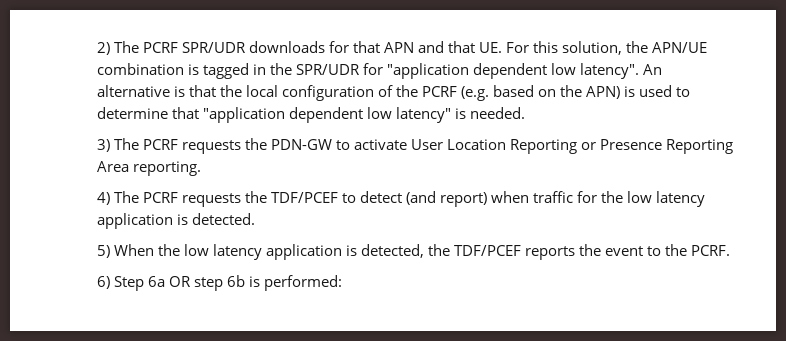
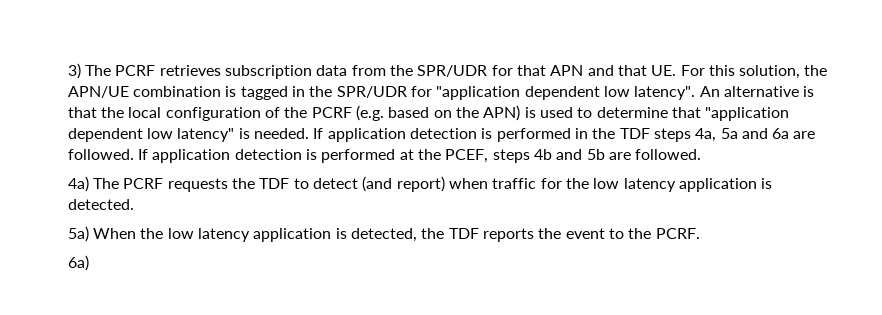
- 2) The PCRF SPR/UDR downloads for that APN and that UE. For this solution, the APN/UE combination is tagged in the SPR/UDR for "application dependent low latency".
+ 3) The PCRF retrieves subscription data from the SPR/UDR for that APN and that UE. For this solution, the APN/UE combination is tagged in the SPR/UDR for "application dependent low latency".
- An alternative is that the local configuration of the PCRF (e.g. based on the APN) is used to determine that "application dependent low latency" is needed.
- 3) The PCRF requests the PDN-GW to activate User Location Reporting or Presence Reporting Area reporting.
- 4) The PCRF requests the TDF/PCEF to detect (and report) when traffic for the low latency application is detected.
+ An alternative is that the local configuration of the PCRF (e.g. based on the APN) is used to determine that "application dependent low latency" is needed. If application detection is performed in the TDF steps 4a, 5a and 6a are followed. If application detection is performed at the PCEF, steps 4b and 5b are followed.
+ 4a) The PCRF requests the TDF to detect (and report) when traffic for the low latency application is detected.
- 5) When the low latency application is detected, the TDF/PCEF reports the event to the PCRF.
+ 5a) When the low latency application is detected, the TDF reports the event to the PCRF.
- 6) Step 6a OR step 6b is performed:
+ 6a)

